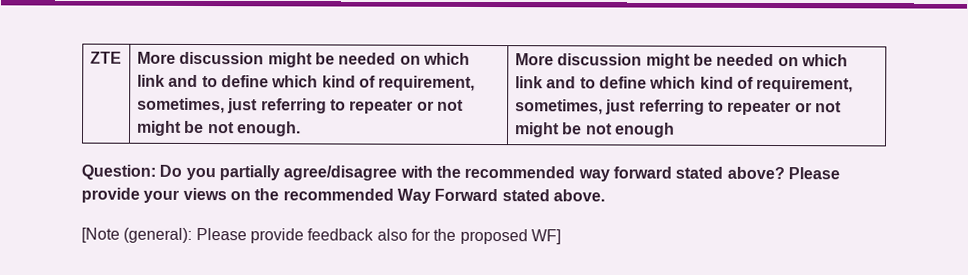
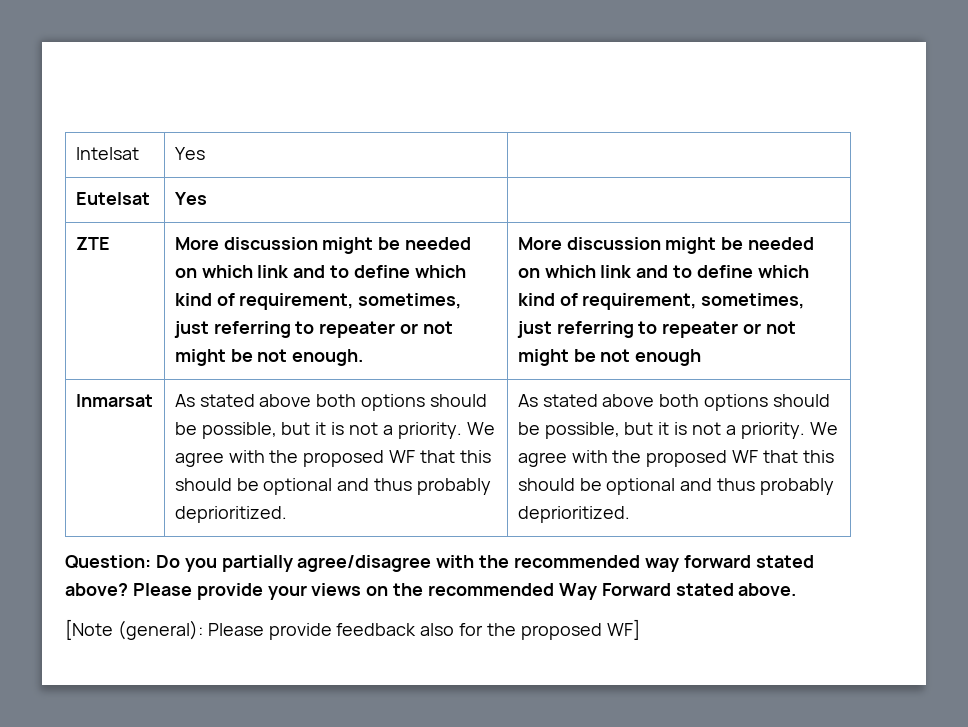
+ Intelsat | Yes |
+ Eutelsat | Yes |
+ Inmarsat | As stated above both options should be possible, but it is not a priority. We agree with the proposed WF that this should be optional and thus probably deprioritized. | As stated above both options should be possible, but it is not a priority. We agree with the proposed WF that this should be optional and thus probably deprioritized.

